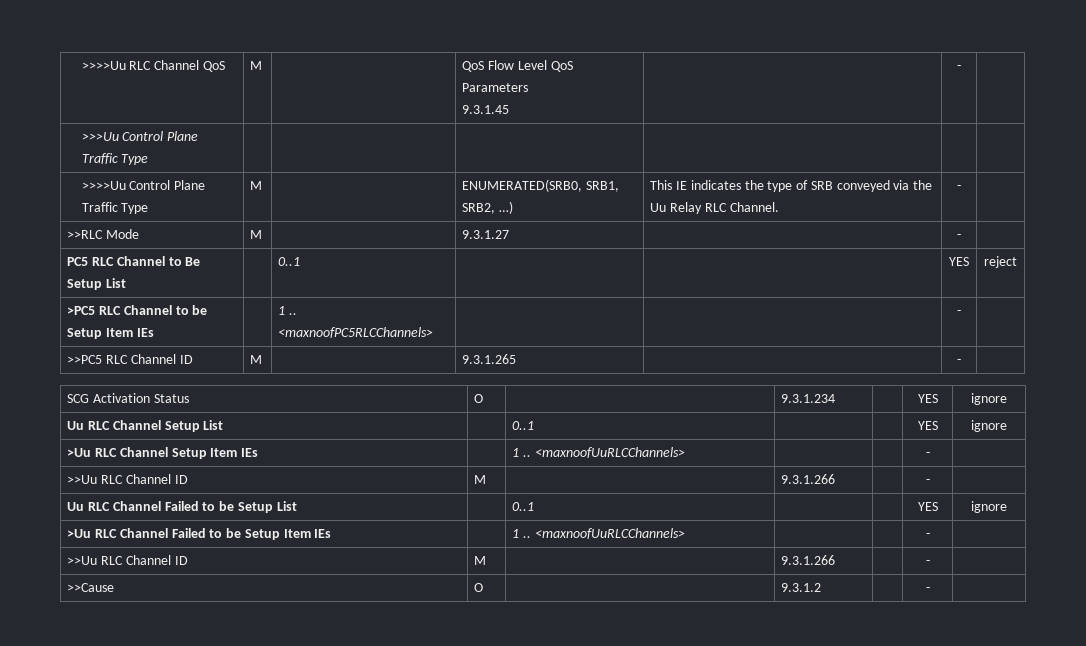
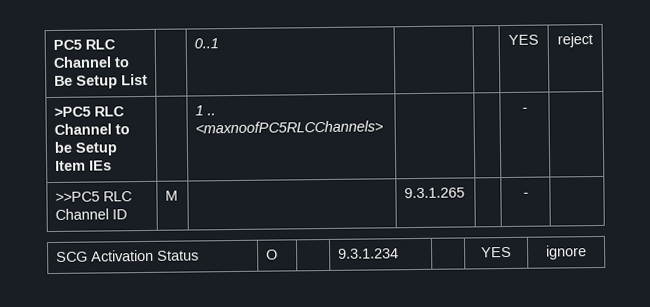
- >>>>Uu RLC Channel QoS | M | | QoS Flow Level QoS Parameters
- 9.3.1.45 | | - |
- >>>Uu Control Plane Traffic Type | | | | | |
- >>>>Uu Control Plane Traffic Type | M | | ENUMERATED(SRB0, SRB1, SRB2, …) | This IE indicates the type of SRB conveyed via the Uu Relay RLC Channel. | - |
- >>RLC Mode | M | | 9.3.1.27 | | - |
- Uu RLC Channel Setup List | | 0..1 | | | YES | ignore
- >Uu RLC Channel Setup Item IEs | | 1 .. <maxnoofUuRLCChannels> | | | - |
- >>Uu RLC Channel ID | M | | 9.3.1.266 | | - |
- Uu RLC Channel Failed to be Setup List | | 0..1 | | | YES | ignore
- >Uu RLC Channel Failed to be Setup Item IEs | | 1 .. <maxnoofUuRLCChannels> | | | - |
- >>Uu RLC Channel ID | M | | 9.3.1.266 | | - |
- >>Cause | O | | 9.3.1.2 | | - |

